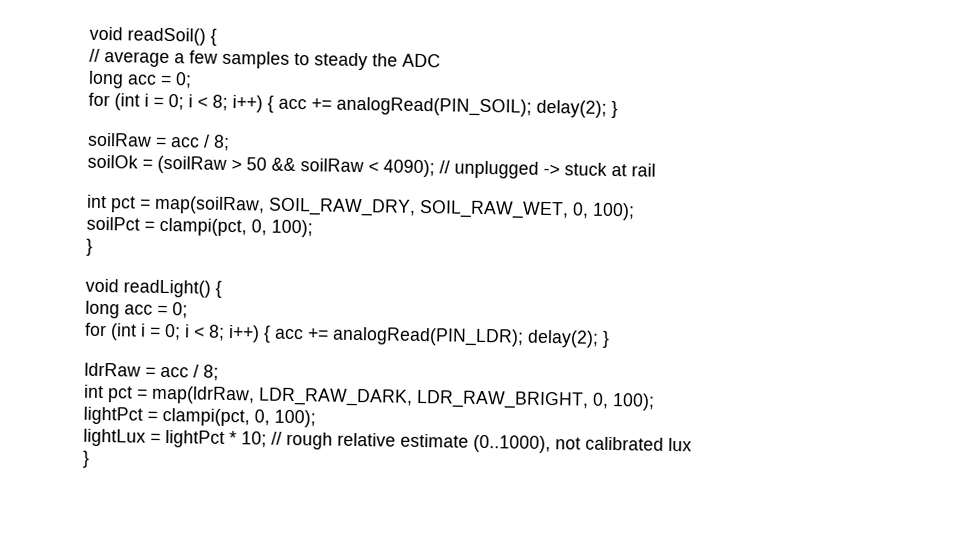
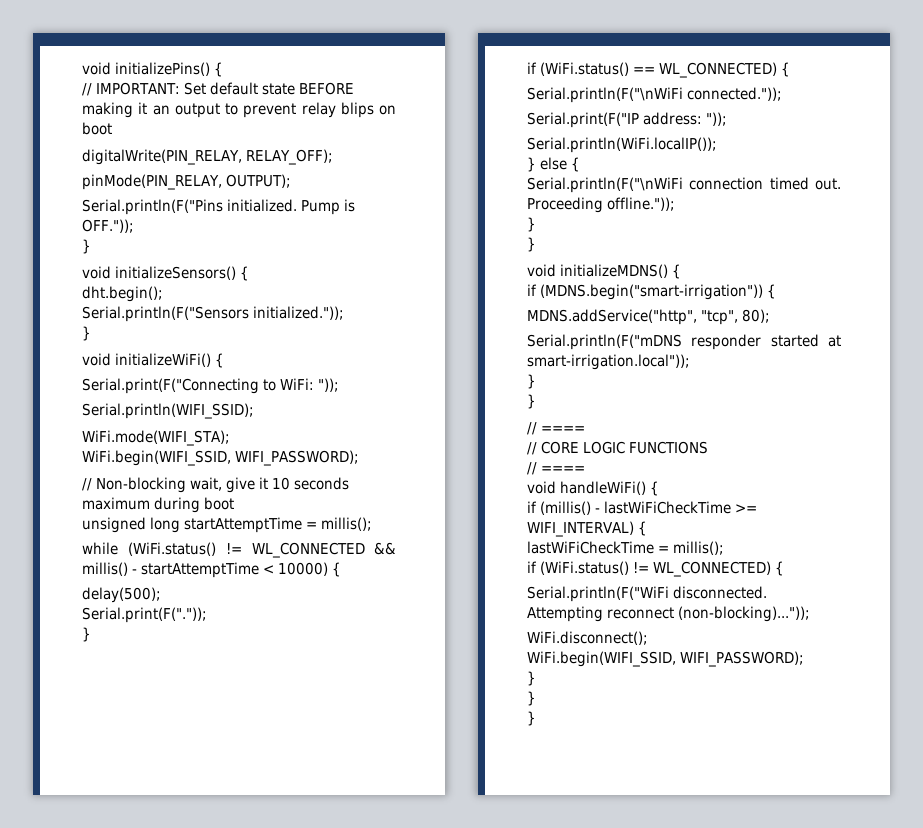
- void readSoil() {
+ void initializePins() {
- // average a few samples to steady the ADC
- long acc = 0;
- for (int i = 0; i < 8; i++) { acc += analogRead(PIN_SOIL); delay(2); }
- soilRaw = acc / 8;
- soilOk = (soilRaw > 50 && soilRaw < 4090); // unplugged -> stuck at rail
- int pct = map(soilRaw, SOIL_RAW_DRY, SOIL_RAW_WET, 0, 100);
- soilPct = clampi(pct, 0, 100);
+ // IMPORTANT: Set default state BEFORE making it an output to prevent relay blips on boot
+ digitalWrite(PIN_RELAY, RELAY_OFF);
+ pinMode(PIN_RELAY, OUTPUT);
+ Serial.println(F("Pins initialized. Pump is OFF."));
  }
- void readLight() {
- long acc = 0;
- for (int i = 0; i < 8; i++) { acc += analogRead(PIN_LDR); delay(2); }
- ldrRaw = acc / 8;
- int pct = map(ldrRaw, LDR_RAW_DARK, LDR_RAW_BRIGHT, 0, 100);
- lightPct = clampi(pct, 0, 100);
- lightLux = lightPct * 10; // rough relative estimate (0..1000), not calibrated lux
+ void initializeSensors() {
+ dht.begin();
+ Serial.println(F("Sensors initialized."));
+ }
+ void initializeWiFi() {
+ Serial.print(F("Connecting to WiFi: "));
+ Serial.println(WIFI_SSID);
+ WiFi.mode(WIFI_STA);
+ WiFi.begin(WIFI_SSID, WIFI_PASSWORD);
+ // Non-blocking wait, give it 10 seconds maximum during boot
+ unsigned long startAttemptTime = millis();
+ while (WiFi.status() != WL_CONNECTED && millis() - startAttemptTime < 10000) {
+ delay(500);
+ Serial.print(F("."));
+ }
+ if (WiFi.status() == WL_CONNECTED) {
+ Serial.println(F("\nWiFi connected."));
+ Serial.print(F("IP address: "));
+ Serial.println(WiFi.localIP());
+ } else {
+ Serial.println(F("\nWiFi connection timed out. Proceeding offline."));
+ }
+ }
+ void initializeMDNS() {
+ if (MDNS.begin("smart-irrigation")) {
+ MDNS.addService("http", "tcp", 80);
+ Serial.println(F("mDNS responder started at smart-irrigation.local"));
+ }
+ }
+ // ====
+ // CORE LOGIC FUNCTIONS
+ // ====
+ void handleWiFi() {
+ if (millis() - lastWiFiCheckTime >= WIFI_INTERVAL) {
+ lastWiFiCheckTime = millis();
+ if (WiFi.status() != WL_CONNECTED) {
+ Serial.println(F("WiFi disconnected. Attempting reconnect (non-blocking)..."));
+ WiFi.disconnect();
+ WiFi.begin(WIFI_SSID, WIFI_PASSWORD);
+ }
+ }

